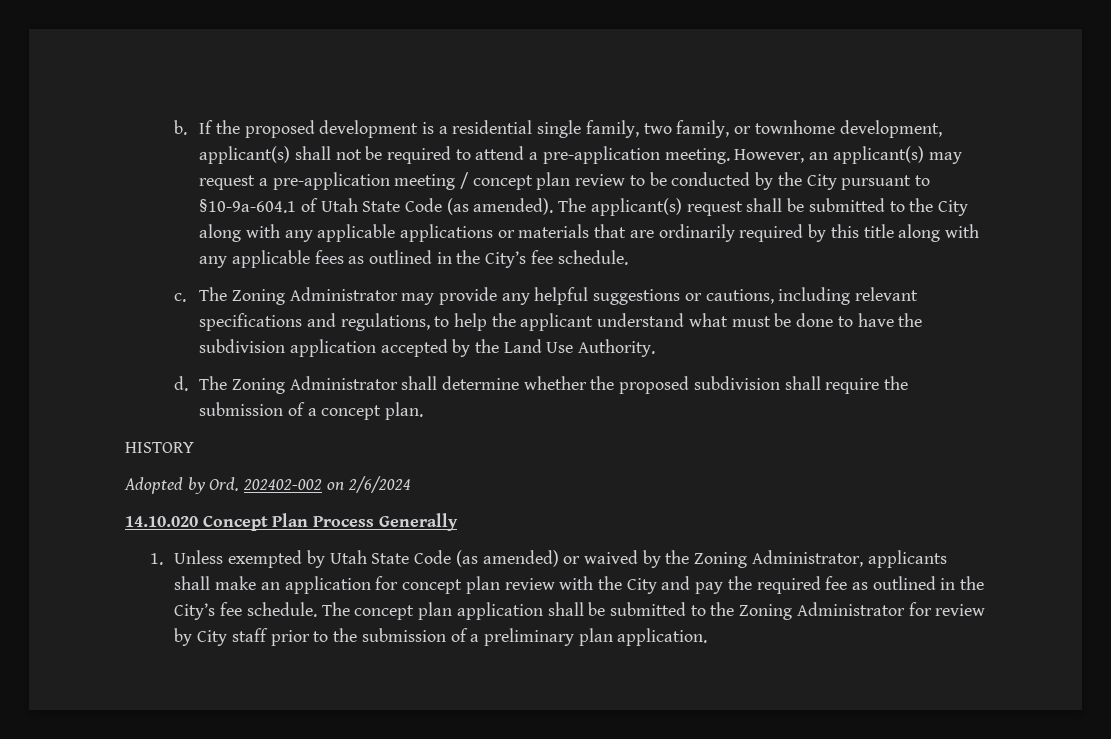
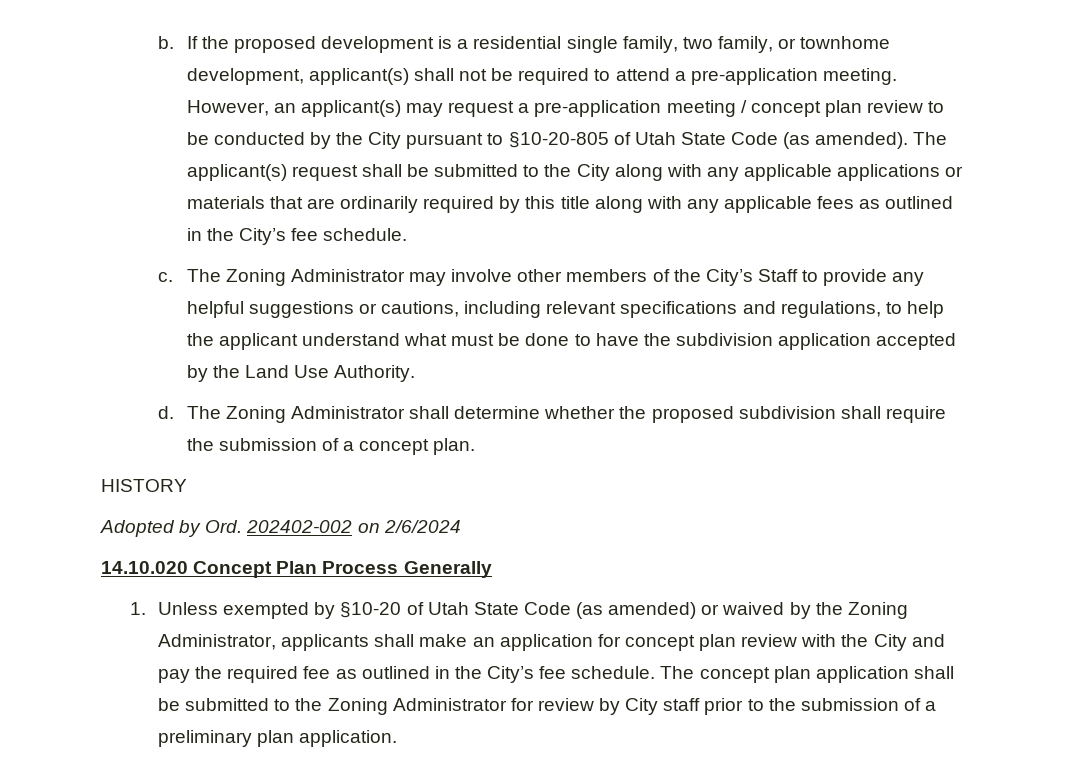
- However, an applicant(s) may request a pre-application meeting / concept plan review to be conducted by the City pursuant to §10-9a-604.1 of Utah State Code (as amended).
+ However, an applicant(s) may request a pre-application meeting / concept plan review to be conducted by the City pursuant to §10-20-805 of Utah State Code (as amended).
- The Zoning Administrator may provide any helpful suggestions or cautions, including relevant specifications and regulations, to help the applicant understand what must be done to have the subdivision application accepted by the Land Use Authority.
+ The Zoning Administrator may involve other members of the City’s Staff to provide any helpful suggestions or cautions, including relevant specifications and regulations, to help the applicant understand what must be done to have the subdivision application accepted by the Land Use Authority.
- 1. Unless exempted by Utah State Code (as amended) or waived by the Zoning Administrator, applicants shall make an application for concept plan review with the City and pay the required fee as outlined in the City’s fee schedule.
+ 1. Unless exempted by §10-20 of Utah State Code (as amended) or waived by the Zoning Administrator, applicants shall make an application for concept plan review with the City and pay the required fee as outlined in the City’s fee schedule.

